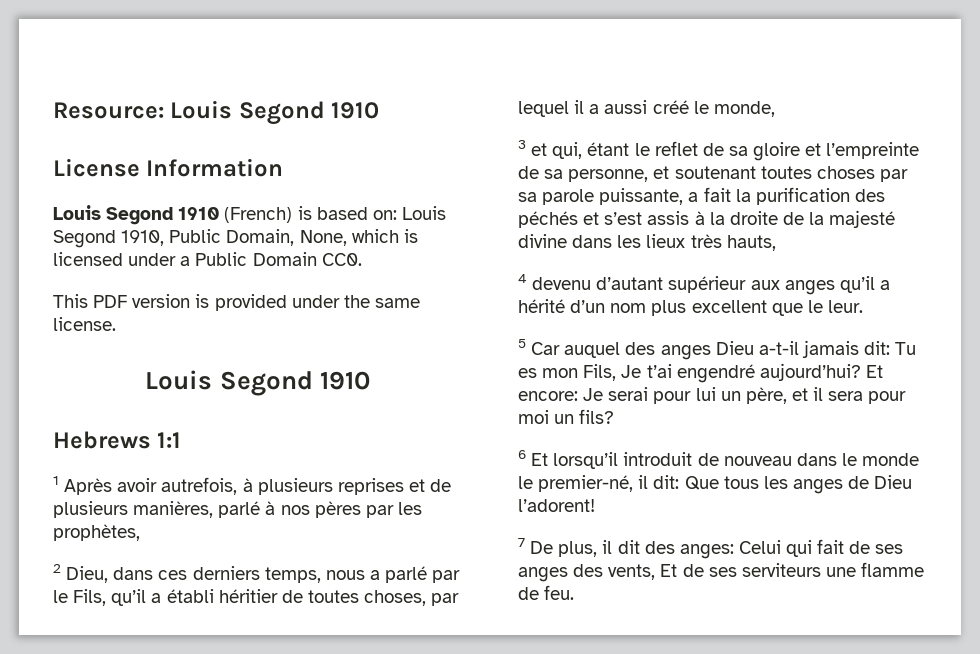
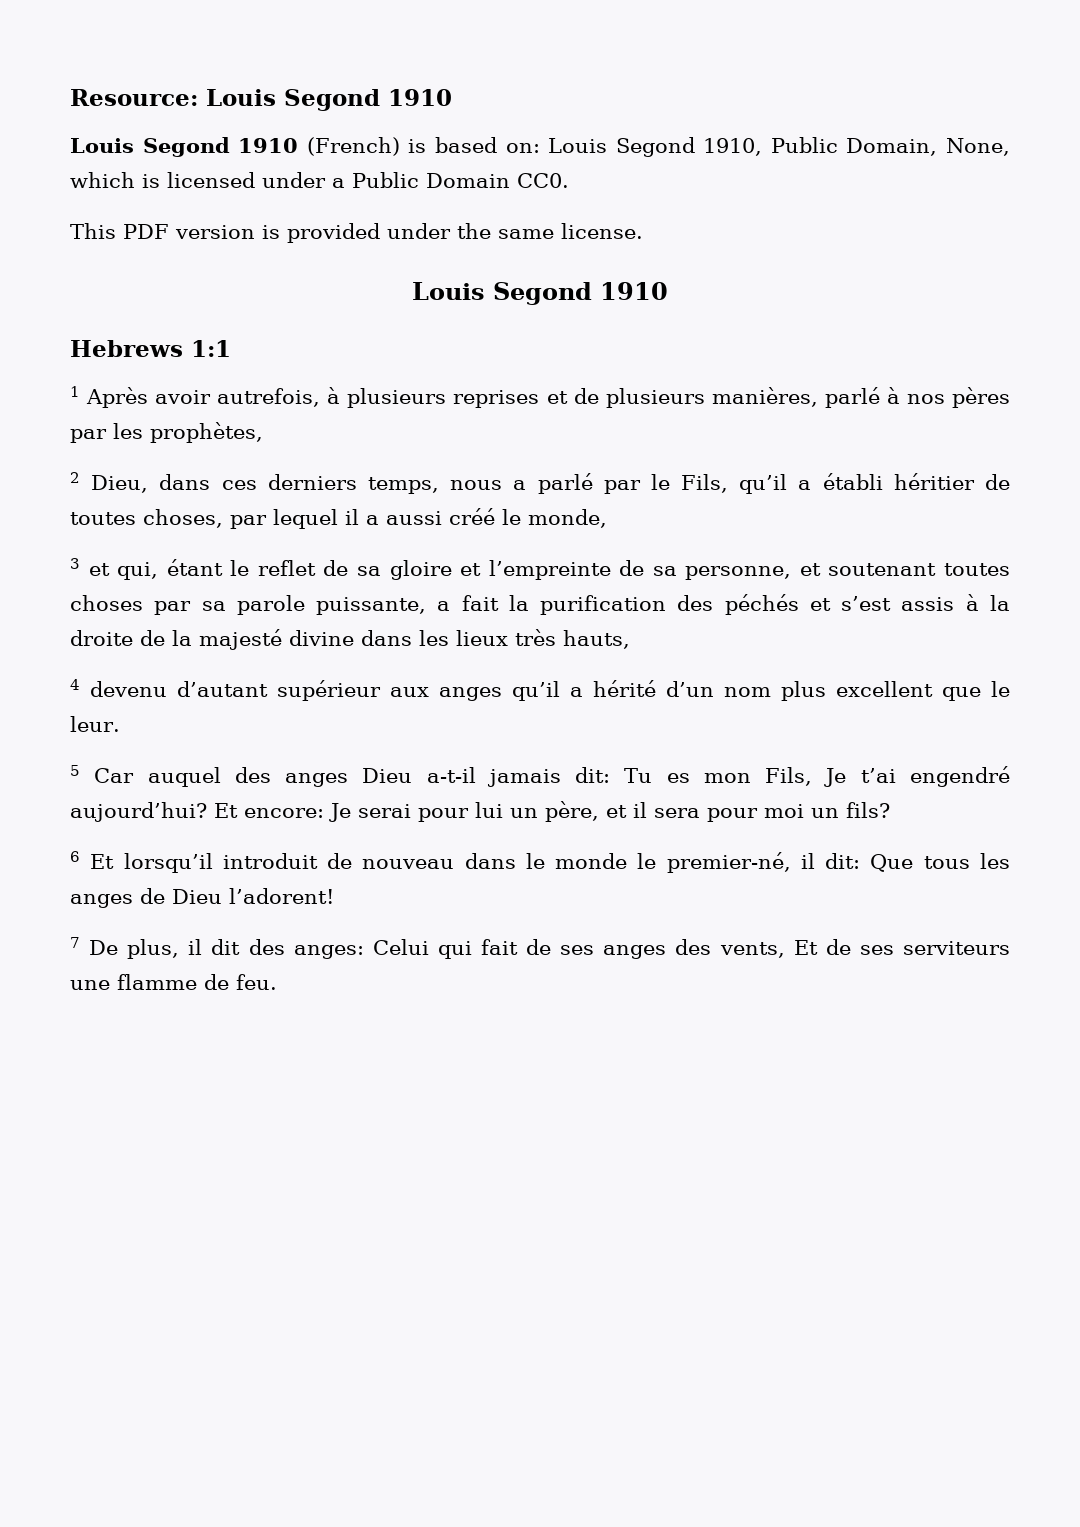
- License Information

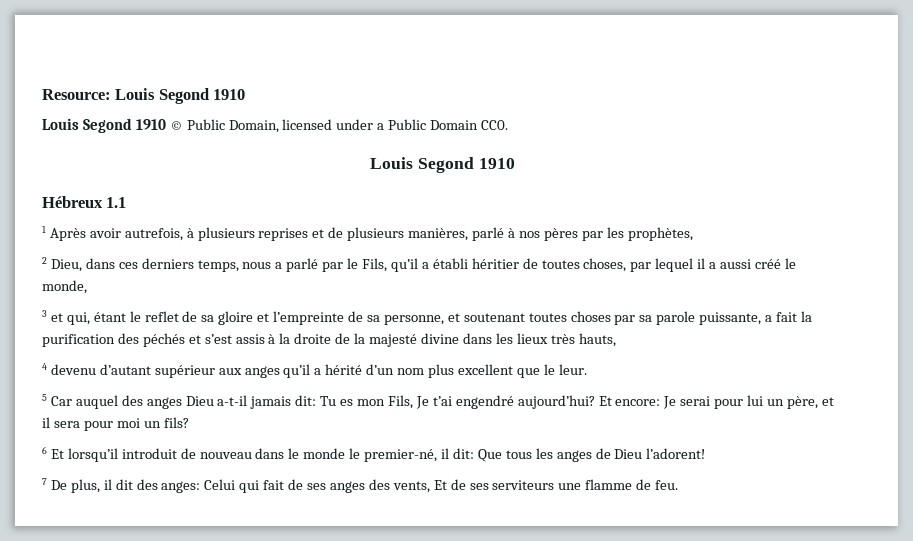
- Louis Segond 1910 (French) is based on: Louis Segond 1910, Public Domain, None, which is licensed under a Public Domain CC0.
- This PDF version is provided under the same license.
+ Louis Segond 1910 © Public Domain, licensed under a Public Domain CC0.
  Louis Segond 1910
- Hebrews 1:1
+ Hébreux 1.1

